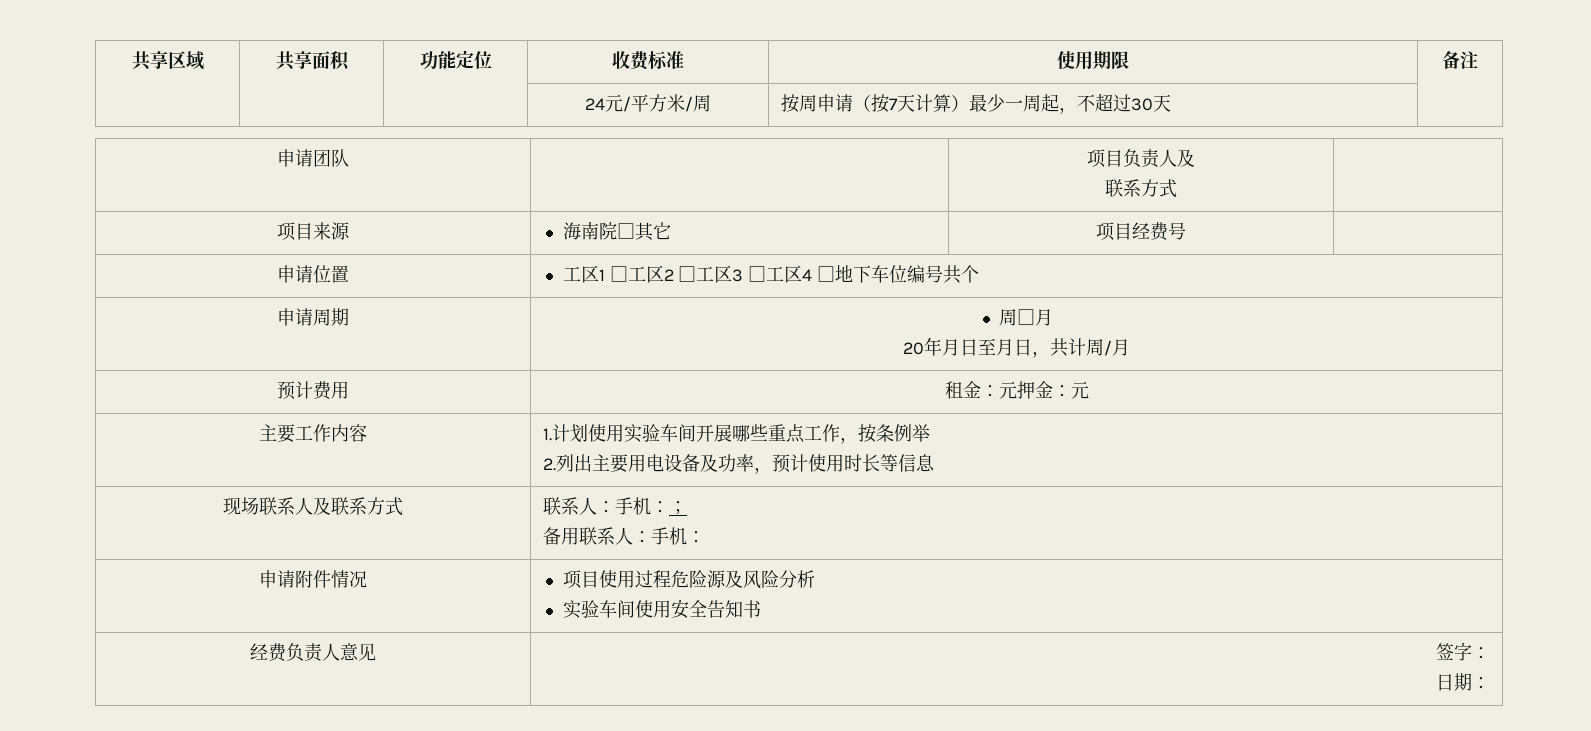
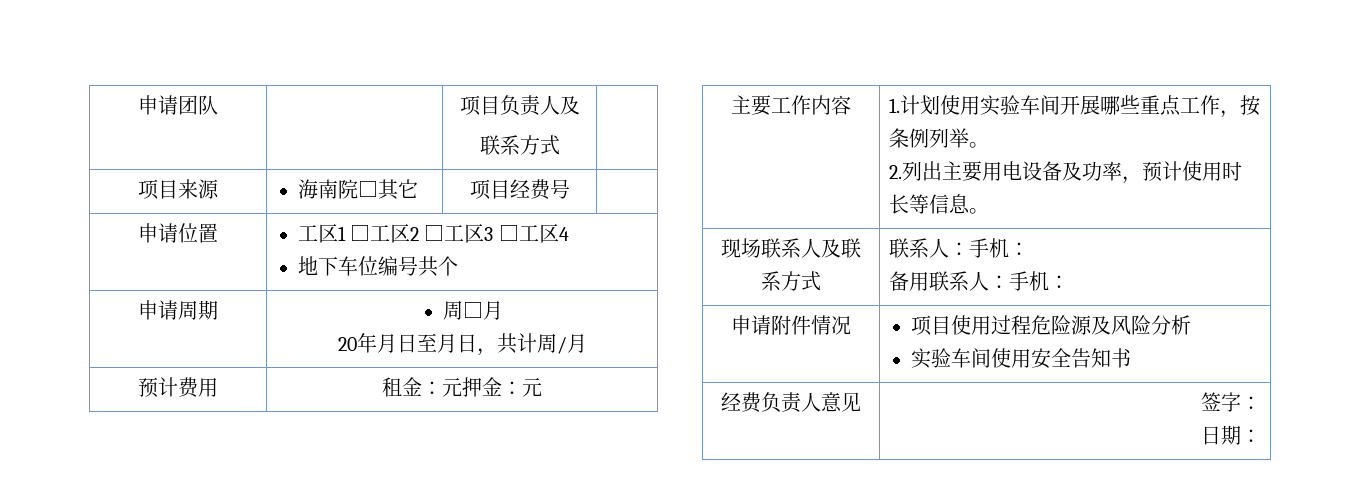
- 共享区域 | 共享面积 | 功能定位 | 收费标准 | 使用期限 | 备注
- | | | 24元/平方米/周 | 按周申请（按7天计算）最少一周起，不超过30天 |
- 申请位置 | 工区1 □工区2 □工区3 □工区4 □地下车位编号共个
+ 申请位置 | 工区1 □工区2 □工区3 □工区4
+ 地下车位编号共个
- 主要工作内容 | 1.计划使用实验车间开展哪些重点工作，按条例举
- 2.列出主要用电设备及功率，预计使用时长等信息
+ 主要工作内容 | 1.计划使用实验车间开展哪些重点工作，按条例列举。
+ 2.列出主要用电设备及功率，预计使用时长等信息。
- 现场联系人及联系方式 | 联系人：手机：；
+ 现场联系人及联系方式 | 联系人：手机：

